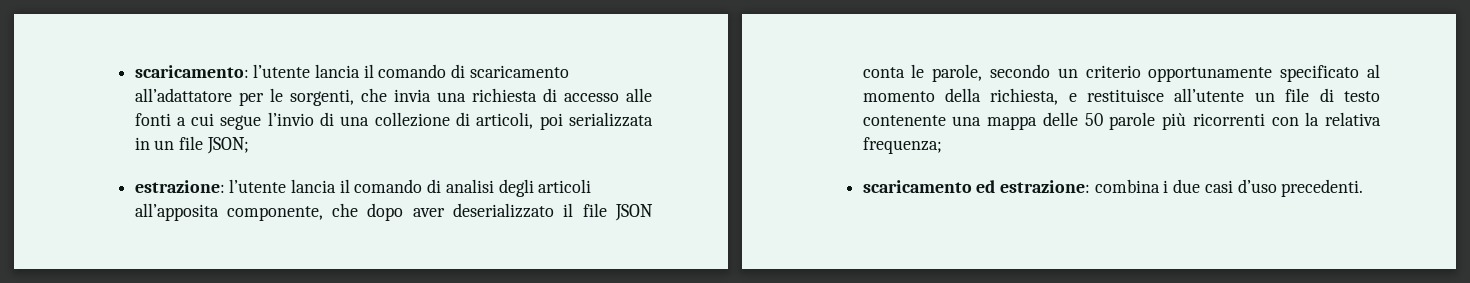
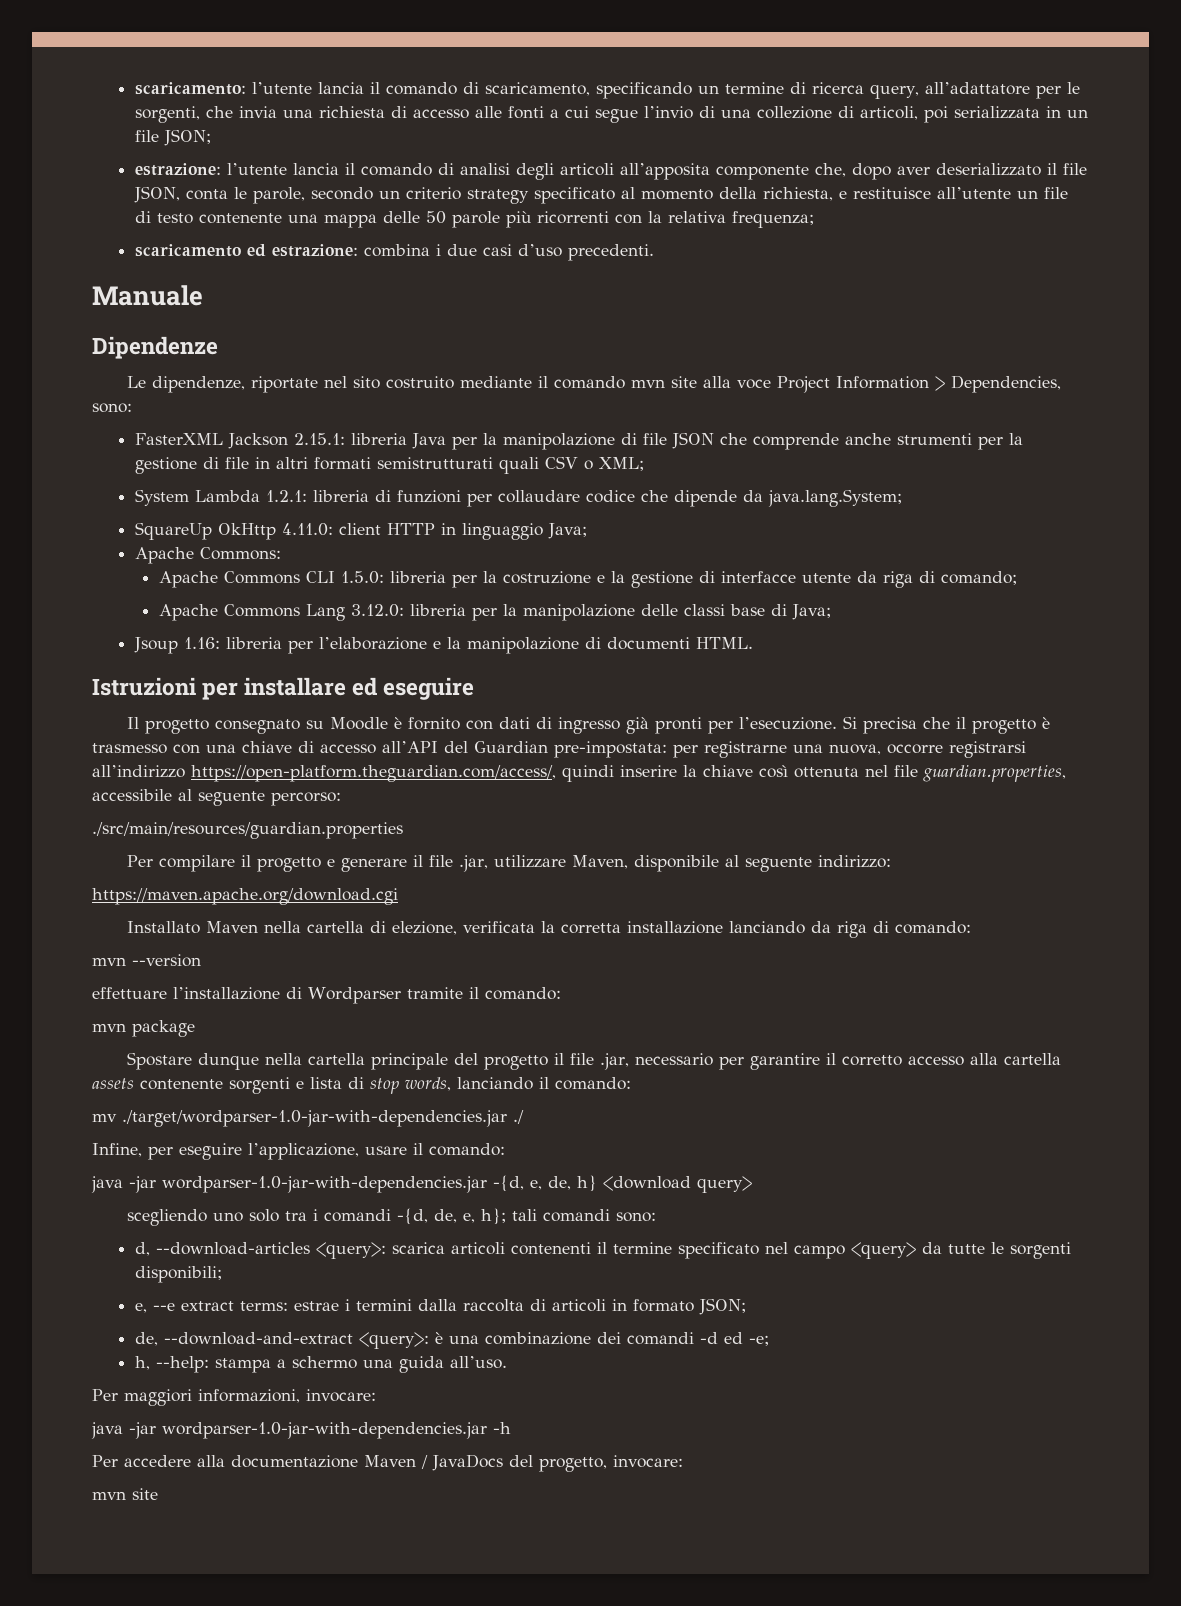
- scaricamento: l’utente lancia il comando di scaricamento all’adattatore per le sorgenti, che invia una richiesta di accesso alle fonti a cui segue l’invio di una collezione di articoli, poi serializzata in un file JSON;
+ scaricamento: l’utente lancia il comando di scaricamento, specificando un termine di ricerca query, all’adattatore per le sorgenti, che invia una richiesta di accesso alle fonti a cui segue l’invio di una collezione di articoli, poi serializzata in un file JSON;
- estrazione: l’utente lancia il comando di analisi degli articoli all’apposita componente, che dopo aver deserializzato il file JSON conta le parole, secondo un criterio opportunamente specificato al momento della richiesta, e restituisce all’utente un file di testo contenente una mappa delle 50 parole più ricorrenti con la relativa frequenza;
+ estrazione: l’utente lancia il comando di analisi degli articoli all’apposita componente che, dopo aver deserializzato il file JSON, conta le parole, secondo un criterio strategy specificato al momento della richiesta, e restituisce all’utente un file di testo contenente una mappa delle 50 parole più ricorrenti con la relativa frequenza;
+ Manuale
+ Dipendenze
+ Le dipendenze, riportate nel sito costruito mediante il comando mvn site alla voce Project Information > Dependencies, sono:
+ FasterXML Jackson 2.15.1: libreria Java per la manipolazione di file JSON che comprende anche strumenti per la gestione di file in altri formati semistrutturati quali CSV o XML;
+ System Lambda 1.2.1: libreria di funzioni per collaudare codice che dipende da java.lang.System;
+ SquareUp OkHttp 4.11.0: client HTTP in linguaggio Java;
+ Apache Commons:
+ Apache Commons CLI 1.5.0: libreria per la costruzione e la gestione di interfacce utente da riga di comando;
+ Apache Commons Lang 3.12.0: libreria per la manipolazione delle classi base di Java;
+ Jsoup 1.16: libreria per l’elaborazione e la manipolazione di documenti HTML.
+ Istruzioni per installare ed eseguire
+ Il progetto consegnato su Moodle è fornito con dati di ingresso già pronti per l’esecuzione. Si precisa che il progetto è trasmesso con una chiave di accesso all’API del Guardian pre-impostata: per registrarne una nuova, occorre registrarsi all’indirizzo https://open-platform.theguardian.com/access/, quindi inserire la chiave così ottenuta nel file guardian.properties, accessibile al seguente percorso:
+ ./src/main/resources/guardian.properties
+ Per compilare il progetto e generare il file .jar, utilizzare Maven, disponibile al seguente indirizzo:
+ https://maven.apache.org/download.cgi
+ Installato Maven nella cartella di elezione, verificata la corretta installazione lanciando da riga di comando:
+ mvn --version
+ effettuare l’installazione di Wordparser tramite il comando:
+ mvn package
+ Spostare dunque nella cartella principale del progetto il file .jar, necessario per garantire il corretto accesso alla cartella assets contenente sorgenti e lista di stop words, lanciando il comando:
+ mv ./target/wordparser-1.0-jar-with-dependencies.jar ./
+ Infine, per eseguire l’applicazione, usare il comando:
+ java -jar wordparser-1.0-jar-with-dependencies.jar -{d, e, de, h} <download query>
+ scegliendo uno solo tra i comandi -{d, de, e, h}; tali comandi sono:
+ d, --download-articles <query>: scarica articoli contenenti il termine specificato nel campo <query> da tutte le sorgenti disponibili;
+ e, --e extract terms: estrae i termini dalla raccolta di articoli in formato JSON;
+ de, --download-and-extract <query>: è una combinazione dei comandi -d ed -e;
+ h, --help: stampa a schermo una guida all’uso.
+ Per maggiori informazioni, invocare:
+ java -jar wordparser-1.0-jar-with-dependencies.jar -h
+ Per accedere alla documentazione Maven / JavaDocs del progetto, invocare:
+ mvn site

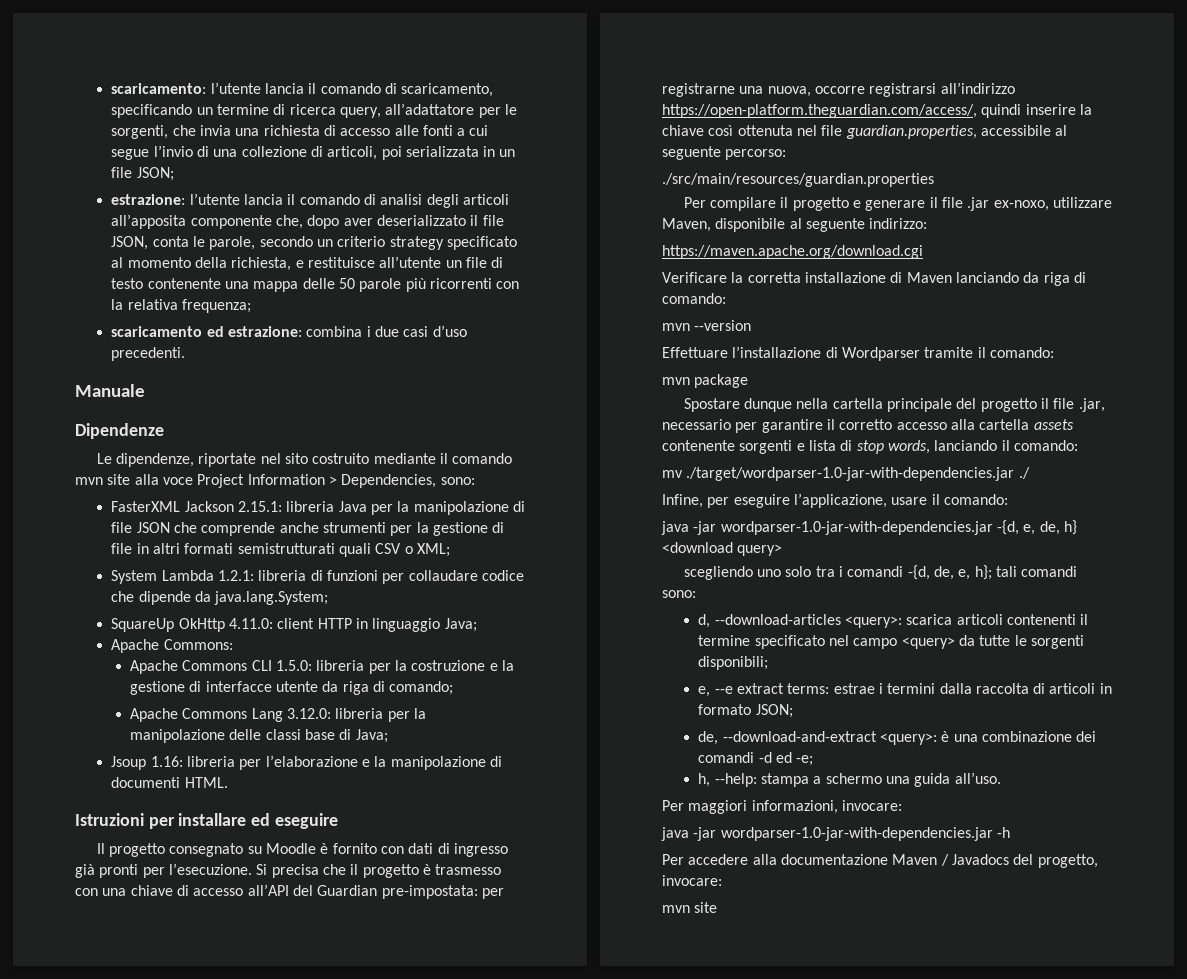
- Per compilare il progetto e generare il file .jar, utilizzare Maven, disponibile al seguente indirizzo:
+ Per compilare il progetto e generare il file .jar ex-noxo, utilizzare Maven, disponibile al seguente indirizzo:
- Installato Maven nella cartella di elezione, verificata la corretta installazione lanciando da riga di comando:
+ Verificare la corretta installazione di Maven lanciando da riga di comando:
- effettuare l’installazione di Wordparser tramite il comando:
+ Effettuare l’installazione di Wordparser tramite il comando:
- Per accedere alla documentazione Maven / JavaDocs del progetto, invocare:
+ Per accedere alla documentazione Maven / Javadocs del progetto, invocare:

